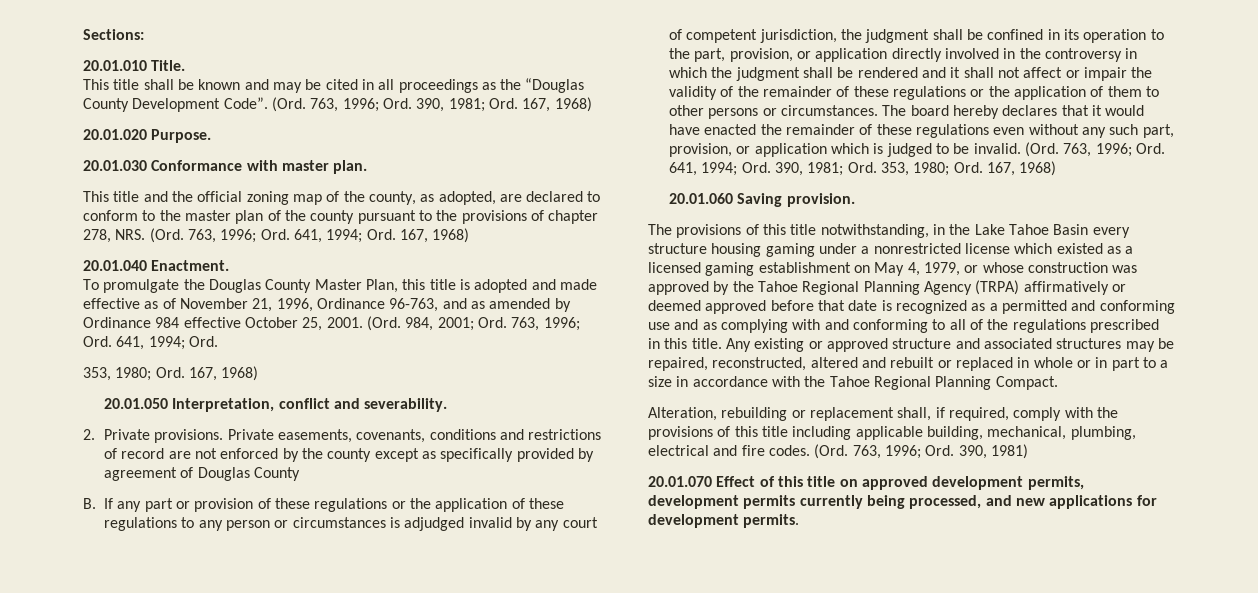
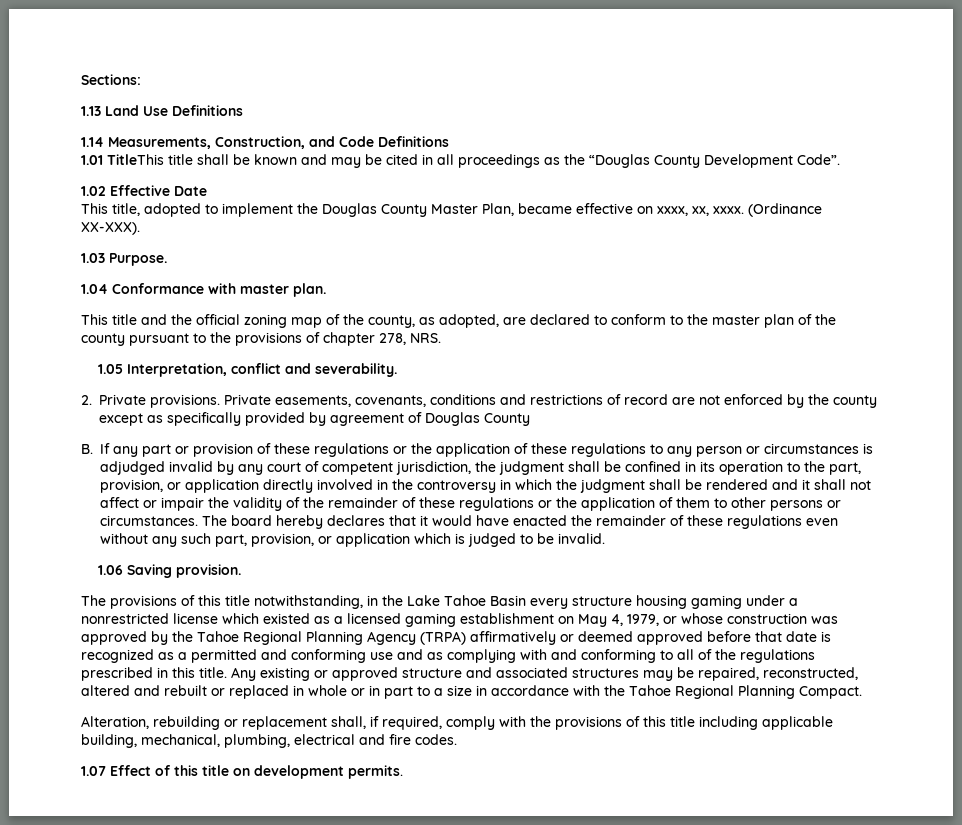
- 20.01.010 Title.
- This title shall be known and may be cited in all proceedings as the “Douglas County Development Code”. (Ord. 763, 1996; Ord. 390, 1981; Ord. 167, 1968)
- 20.01.020 Purpose.
+ 1.13 Land Use Definitions
+ 1.14 Measurements, Construction, and Code Definitions
+ 1.01 TitleThis title shall be known and may be cited in all proceedings as the “Douglas County Development Code”.
+ 1.02 Effective Date
+ This title, adopted to implement the Douglas County Master Plan, became effective on xxxx, xx, xxxx. (Ordinance XX-XXX).
+ 1.03 Purpose.
- 20.01.030 Conformance with master plan.
+ 1.04 Conformance with master plan.
- This title and the official zoning map of the county, as adopted, are declared to conform to the master plan of the county pursuant to the provisions of chapter 278, NRS. (Ord. 763, 1996; Ord. 641, 1994; Ord. 167, 1968)
- 20.01.040 Enactment.
- To promulgate the Douglas County Master Plan, this title is adopted and made effective as of November 21, 1996, Ordinance 96-763, and as amended by Ordinance 984 effective October 25, 2001. (Ord. 984, 2001; Ord. 763, 1996; Ord. 641, 1994; Ord.
- 353, 1980; Ord. 167, 1968)
- 20.01.050 Interpretation, conflict and severability.
+ This title and the official zoning map of the county, as adopted, are declared to conform to the master plan of the county pursuant to the provisions of chapter 278, NRS.
+ 1.05 Interpretation, conflict and severability.
- The board hereby declares that it would have enacted the remainder of these regulations even without any such part, provision, or application which is judged to be invalid. (Ord. 763, 1996; Ord. 641, 1994; Ord. 390, 1981; Ord. 353, 1980; Ord. 167, 1968)
- 20.01.060 Saving provision.
+ The board hereby declares that it would have enacted the remainder of these regulations even without any such part, provision, or application which is judged to be invalid.
+ 1.06 Saving provision.
- Alteration, rebuilding or replacement shall, if required, comply with the provisions of this title including applicable building, mechanical, plumbing, electrical and fire codes. (Ord. 763, 1996; Ord. 390, 1981)
- 20.01.070 Effect of this title on approved development permits, development permits currently being processed, and new applications for development permits.
+ Alteration, rebuilding or replacement shall, if required, comply with the provisions of this title including applicable building, mechanical, plumbing, electrical and fire codes.
+ 1.07 Effect of this title on development permits.

